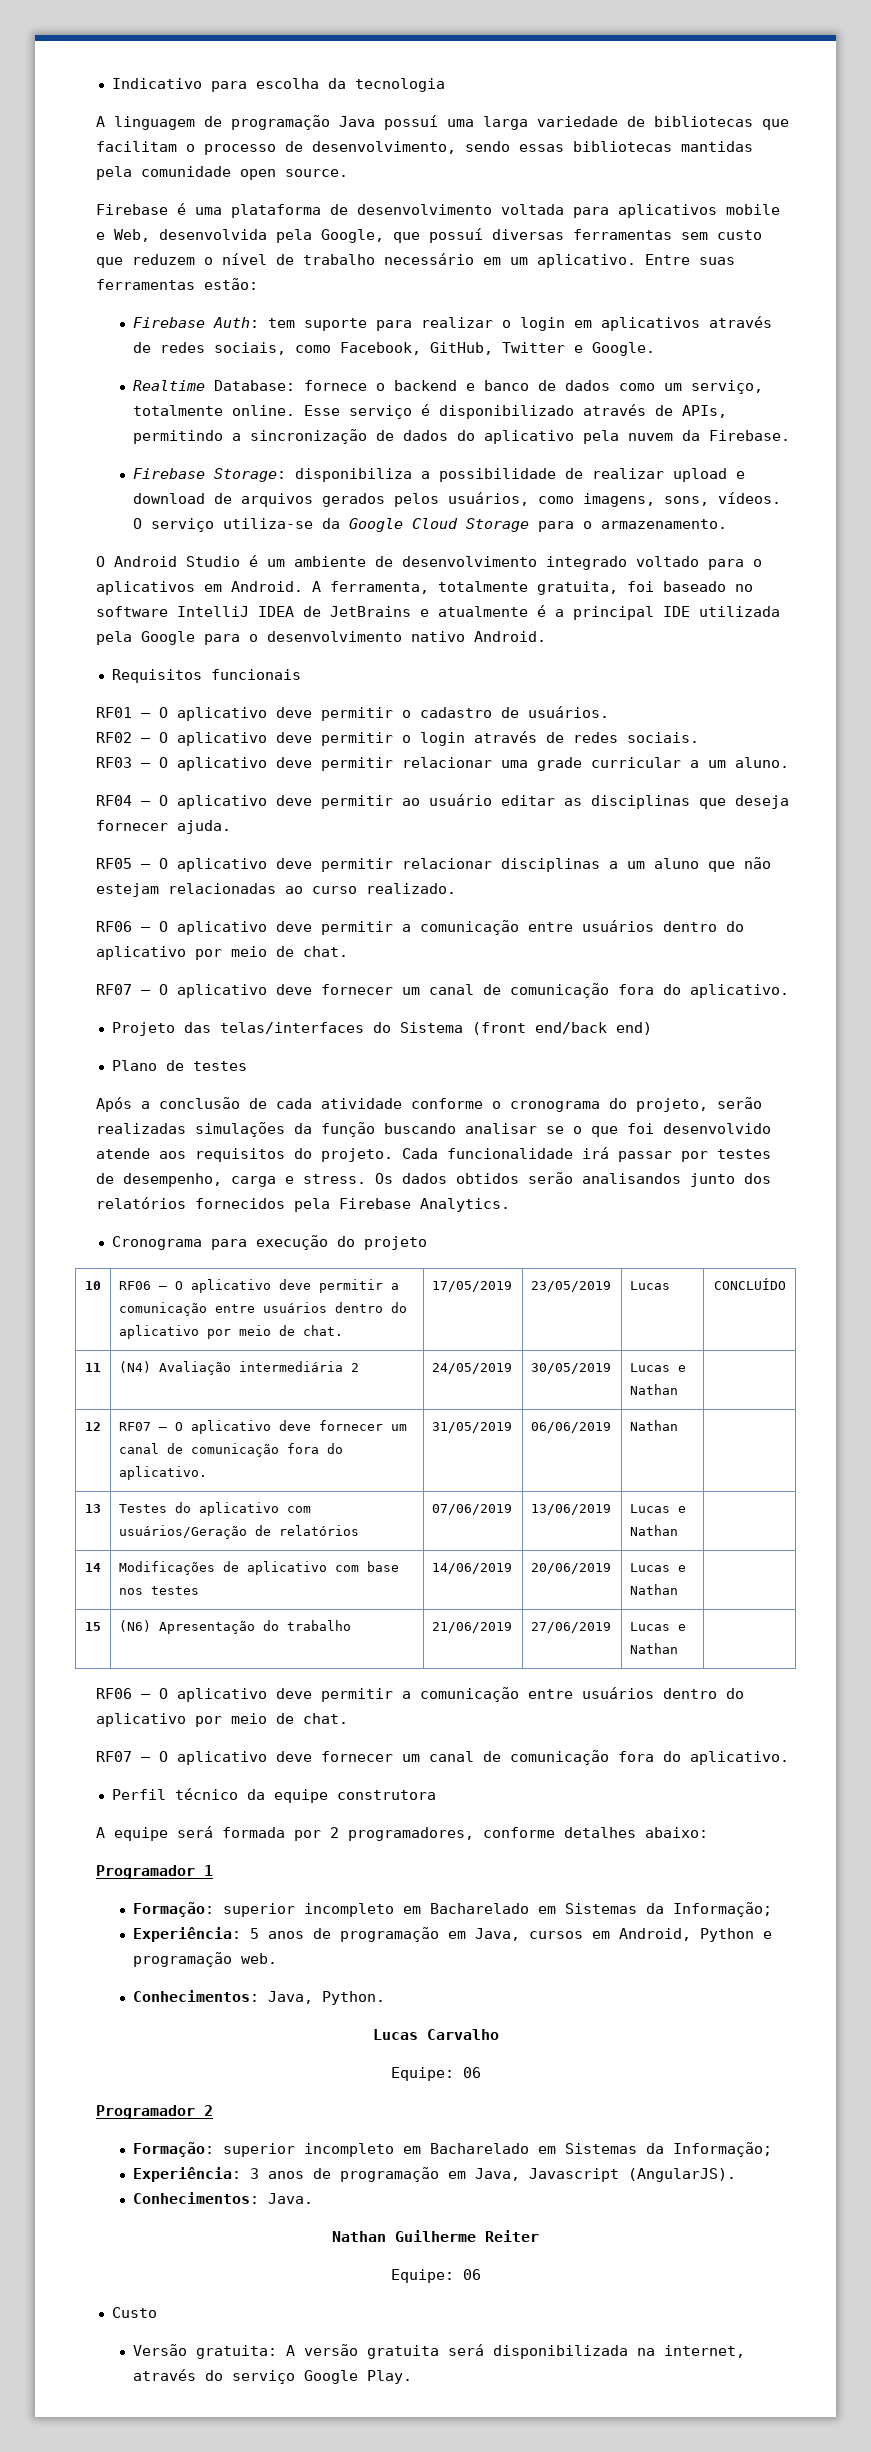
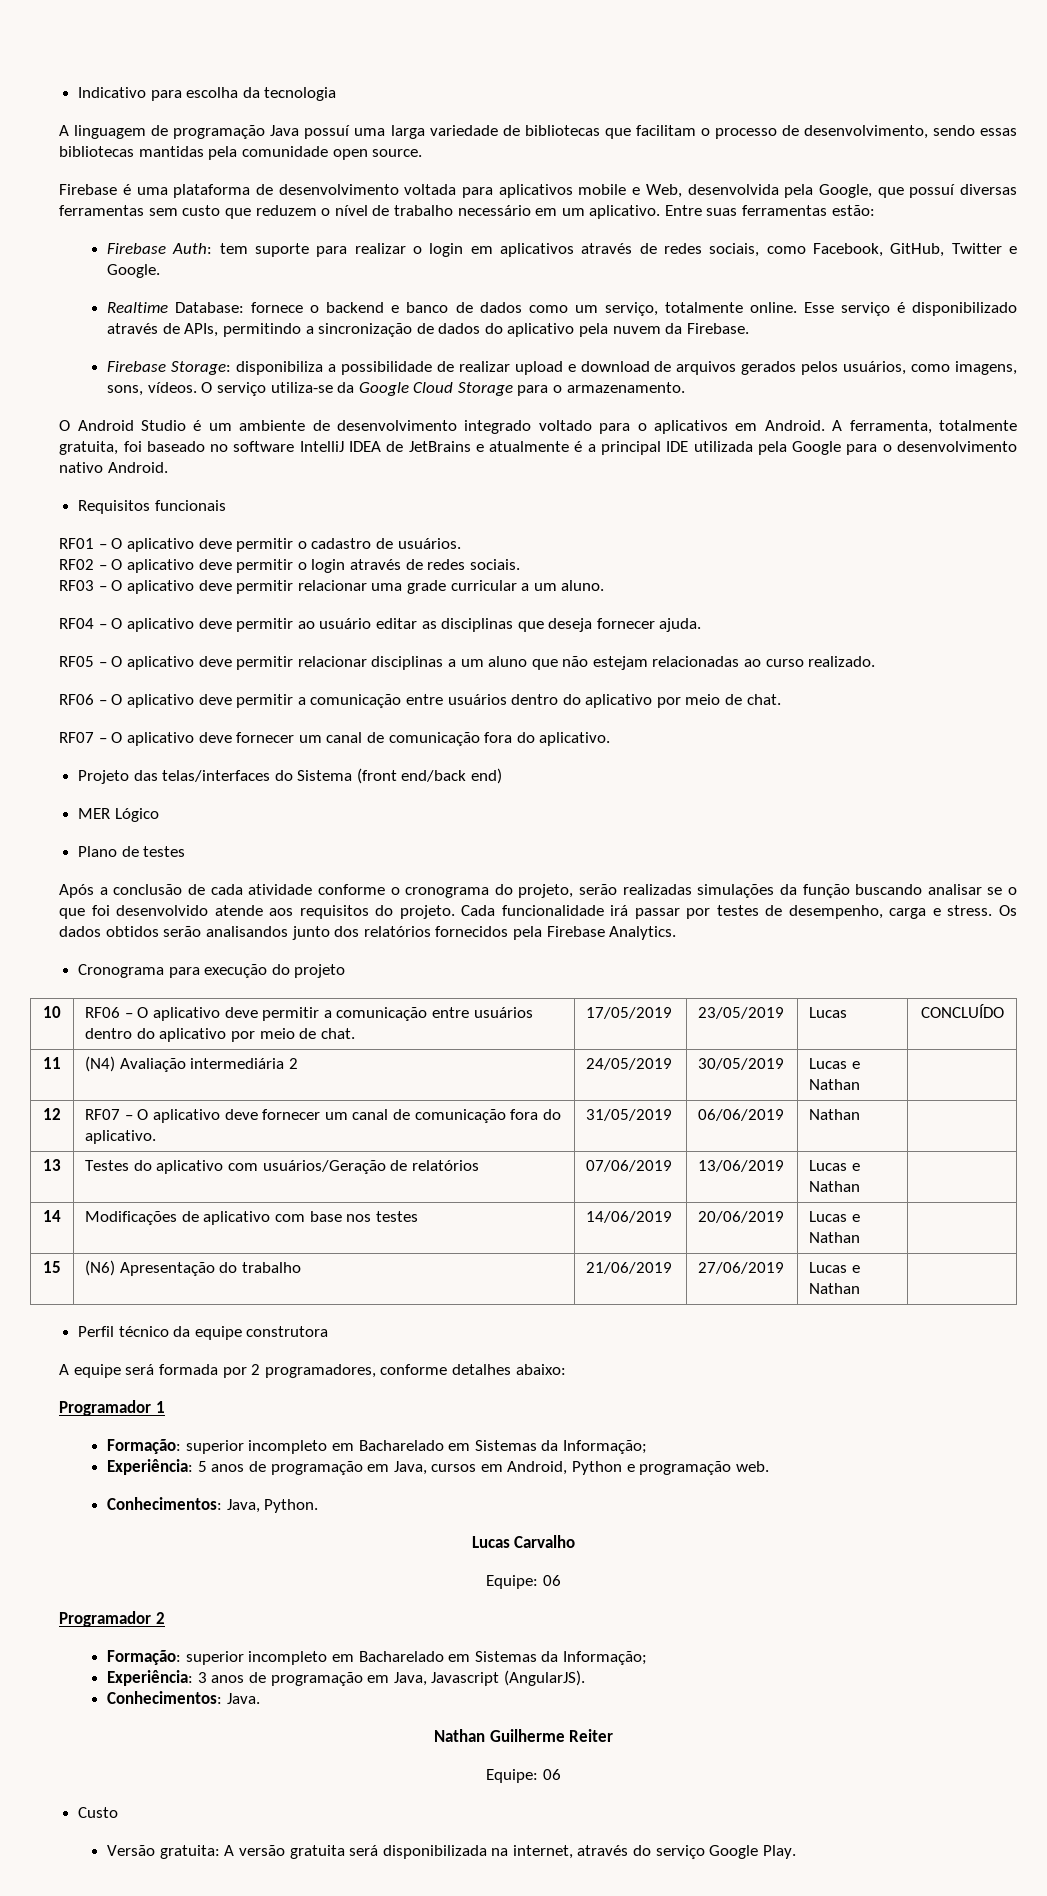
+ MER Lógico
  15 | (N6) Apresentação do trabalho | 21/06/2019 | 27/06/2019 | Lucas e Nathan |
- RF06 – O aplicativo deve permitir a comunicação entre usuários dentro do aplicativo por meio de chat.
- RF07 – O aplicativo deve fornecer um canal de comunicação fora do aplicativo.

